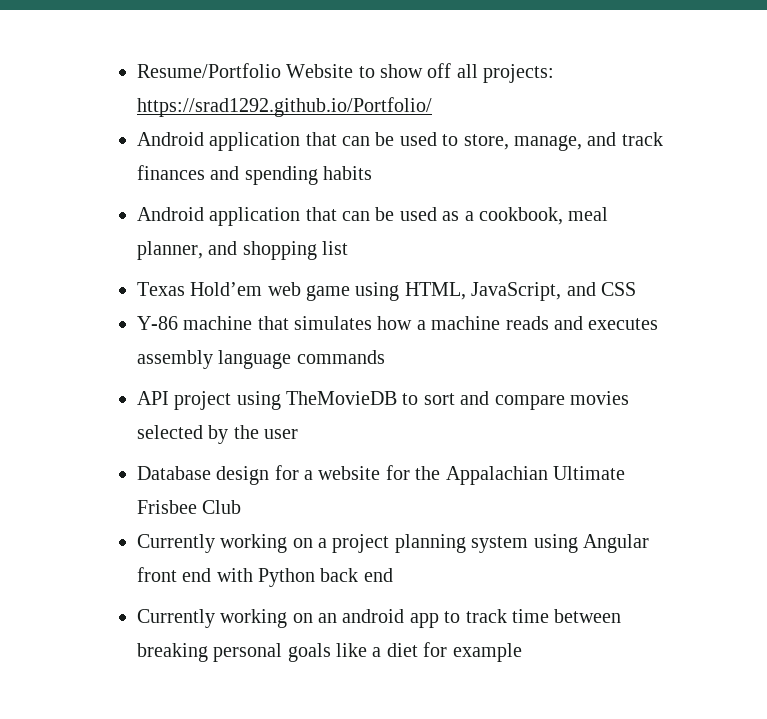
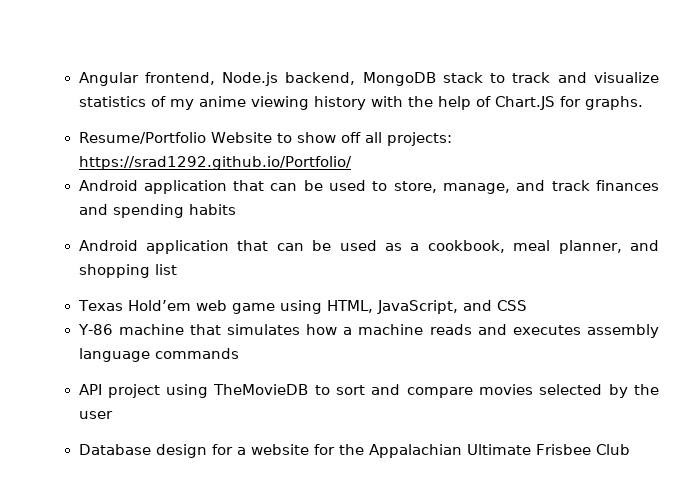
+ Angular frontend, Node.js backend, MongoDB stack to track and visualize statistics of my anime viewing history with the help of Chart.JS for graphs.
- Currently working on a project planning system using Angular front end with Python back end
- Currently working on an android app to track time between breaking personal goals like a diet for example

